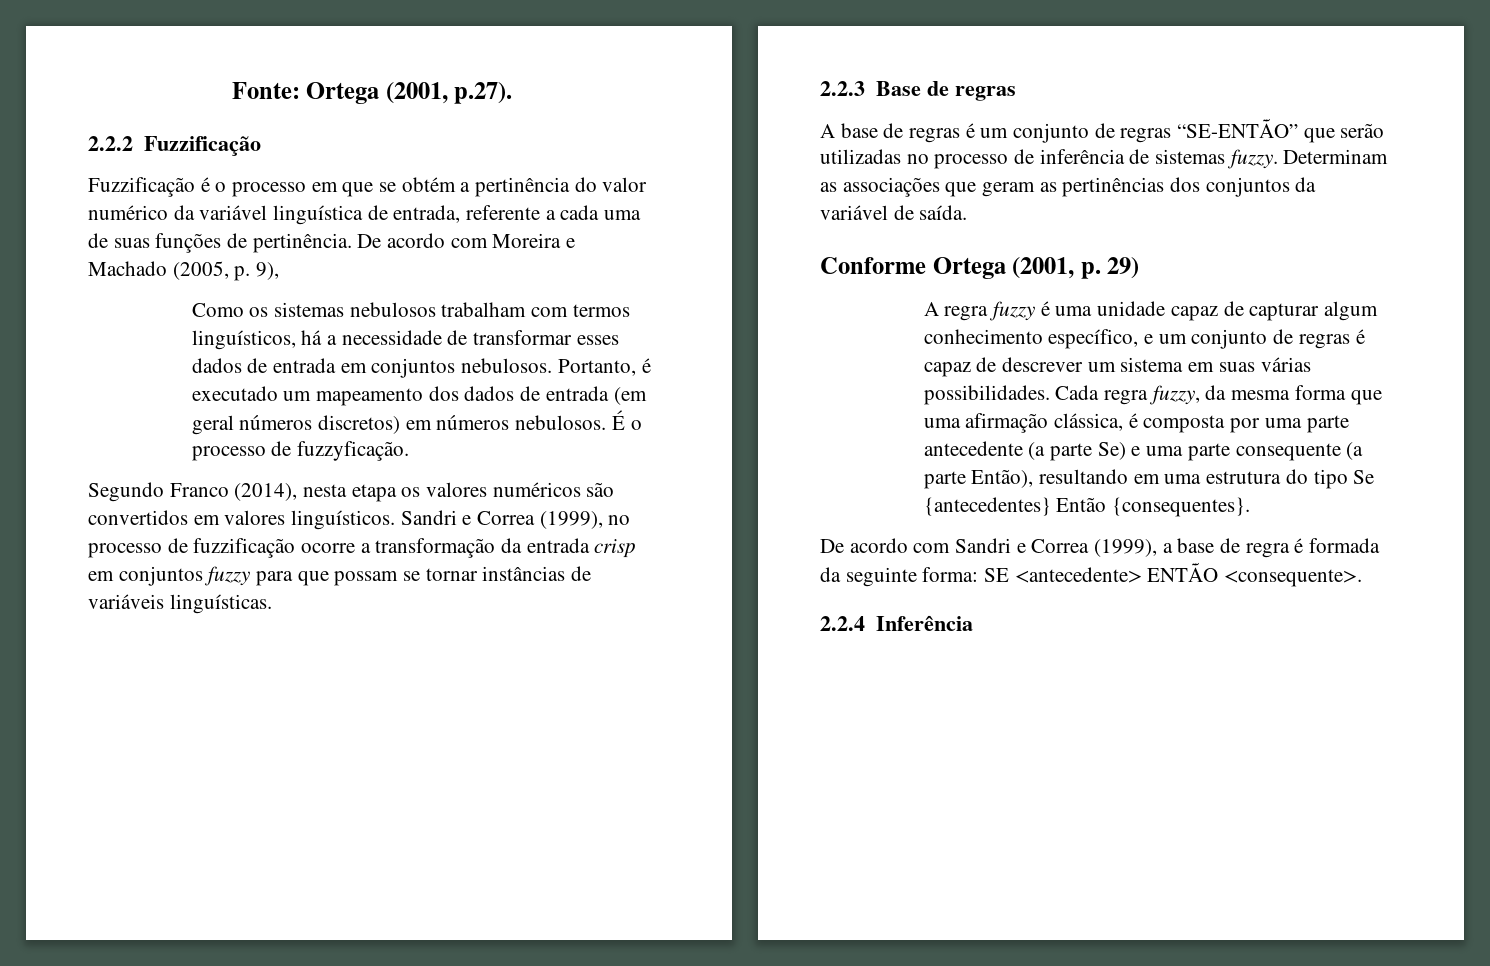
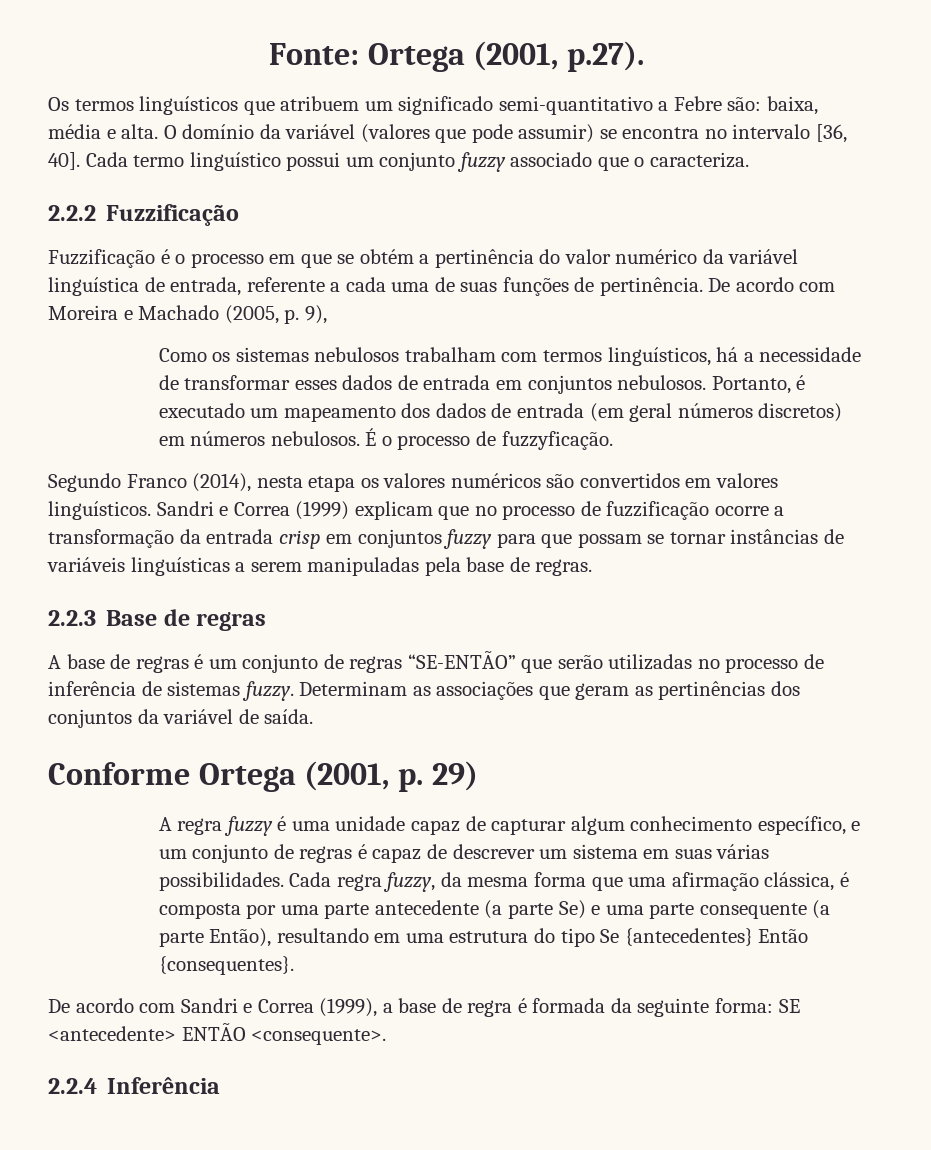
+ Os termos linguísticos que atribuem um significado semi-quantitativo a Febre são: baixa, média e alta. O domínio da variável (valores que pode assumir) se encontra no intervalo [36, 40]. Cada termo linguístico possui um conjunto fuzzy associado que o caracteriza.
- Sandri e Correa (1999), no processo de fuzzificação ocorre a transformação da entrada crisp em conjuntos fuzzy para que possam se tornar instâncias de variáveis linguísticas.
+ Sandri e Correa (1999) explicam que no processo de fuzzificação ocorre a transformação da entrada crisp em conjuntos fuzzy para que possam se tornar instâncias de variáveis linguísticas a serem manipuladas pela base de regras.

